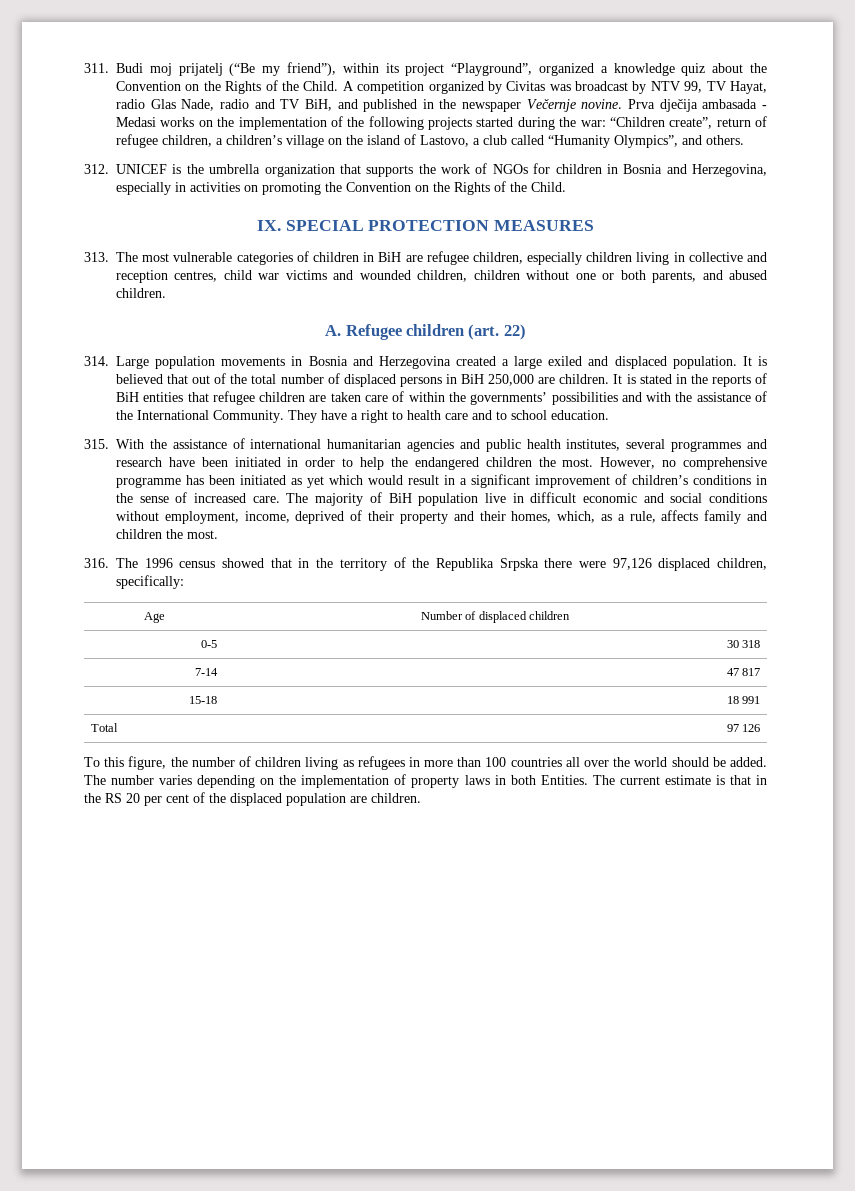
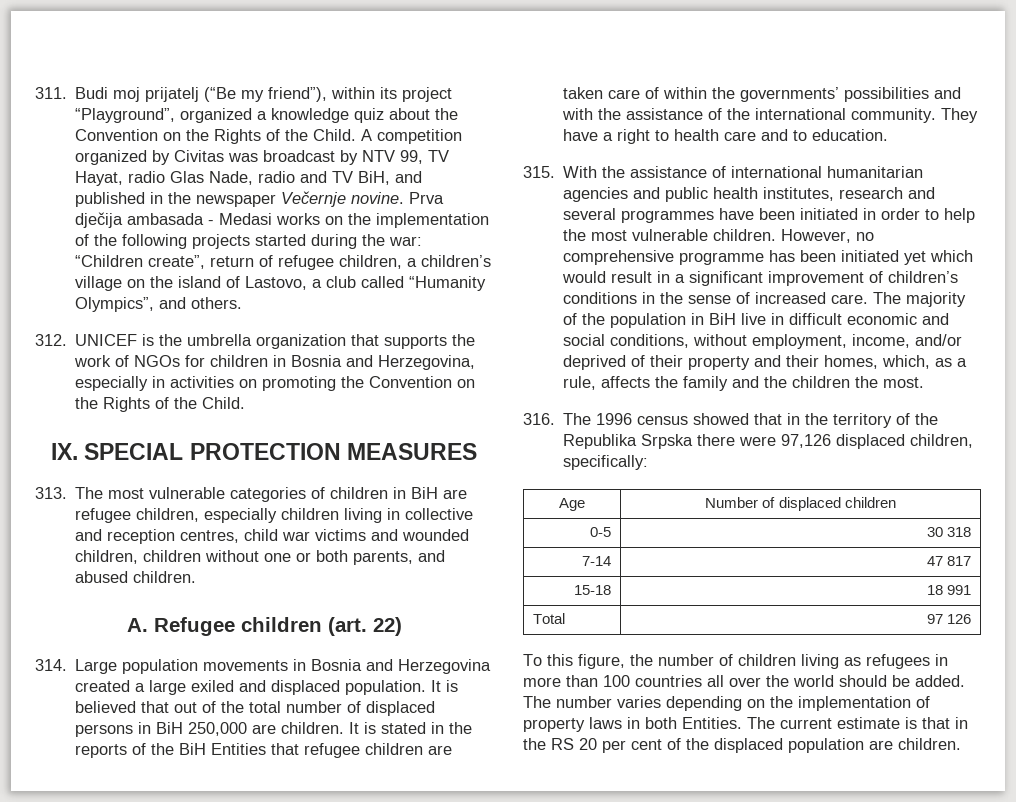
- It is stated in the reports of BiH entities that refugee children are taken care of within the governments’ possibilities and with the assistance of the International Community.
+ It is stated in the reports of the BiH Entities that refugee children are taken care of within the governments’ possibilities and with the assistance of the international community.
- They have a right to health care and to school education.
+ They have a right to health care and to education.
- 315. With the assistance of international humanitarian agencies and public health institutes, several programmes and research have been initiated in order to help the endangered children the most.
+ 315. With the assistance of international humanitarian agencies and public health institutes, research and several programmes have been initiated in order to help the most vulnerable children.
- However, no comprehensive programme has been initiated as yet which would result in a significant improvement of children’s conditions in the sense of increased care.
+ However, no comprehensive programme has been initiated yet which would result in a significant improvement of children’s conditions in the sense of increased care.
- The majority of BiH population live in difficult economic and social conditions without employment, income, deprived of their property and their homes, which, as a rule, affects family and children the most.
+ The majority of the population in BiH live in difficult economic and social conditions, without employment, income, and/or deprived of their property and their homes, which, as a rule, affects the family and the children the most.

